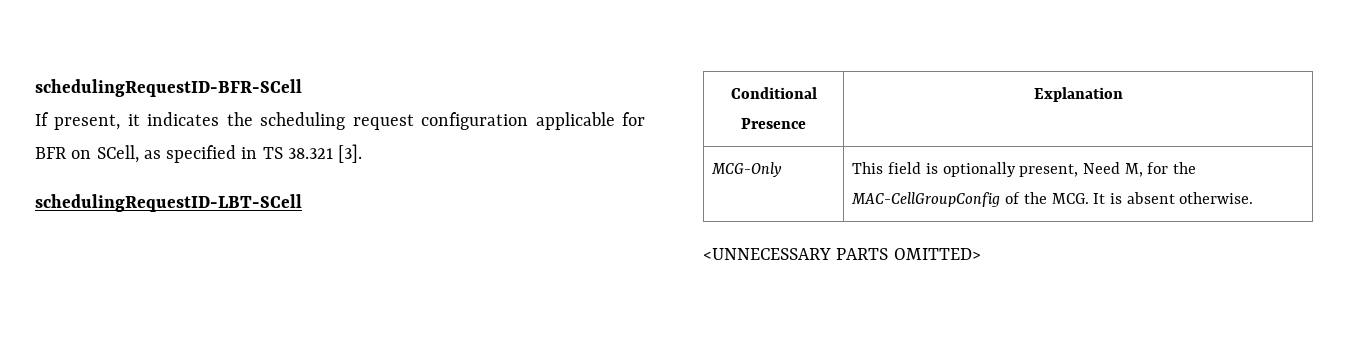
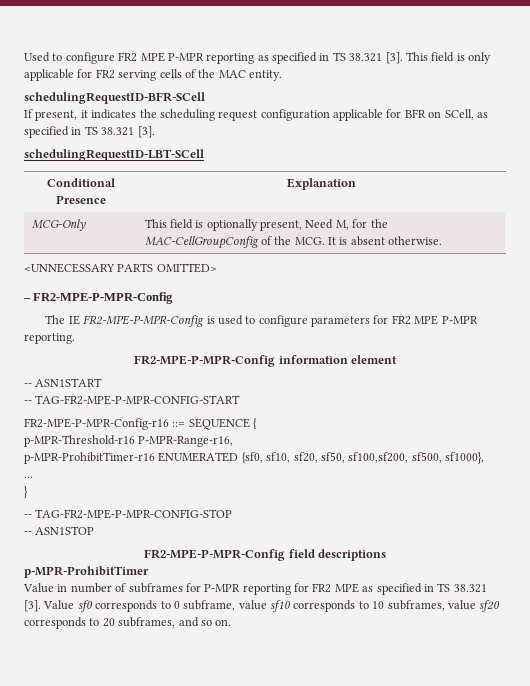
+ Used to configure FR2 MPE P-MPR reporting as specified in TS 38.321 [3]. This field is only applicable for FR2 serving cells of the MAC entity.
+ – FR2-MPE-P-MPR-Config
+ The IE FR2-MPE-P-MPR-Config is used to configure parameters for FR2 MPE P-MPR reporting.
+ FR2-MPE-P-MPR-Config information element
+ -- ASN1START
+ -- TAG-FR2-MPE-P-MPR-CONFIG-START
+ FR2-MPE-P-MPR-Config-r16 ::= SEQUENCE {
+ p-MPR-Threshold-r16 P-MPR-Range-r16,
+ p-MPR-ProhibitTimer-r16 ENUMERATED {sf0, sf10, sf20, sf50, sf100,sf200, sf500, sf1000},
+ ...
+ }
+ -- TAG-FR2-MPE-P-MPR-CONFIG-STOP
+ -- ASN1STOP
+ FR2-MPE-P-MPR-Config field descriptions
+ p-MPR-ProhibitTimer
+ Value in number of subframes for P-MPR reporting for FR2 MPE as specified in TS 38.321 [3]. Value sf0 corresponds to 0 subframe, value sf10 corresponds to 10 subframes, value sf20 corresponds to 20 subframes, and so on.

